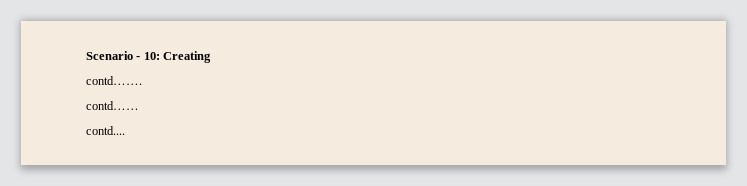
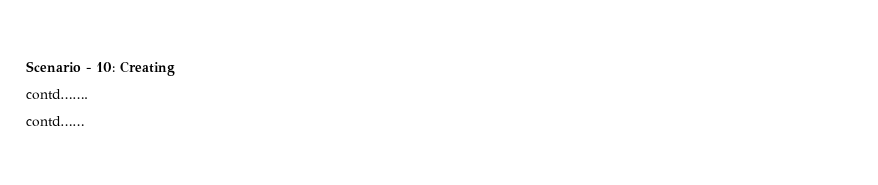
- contd....

